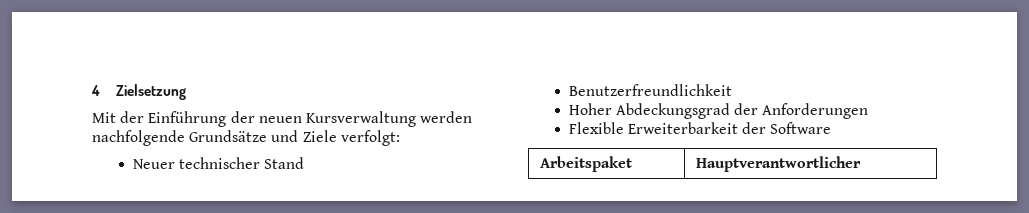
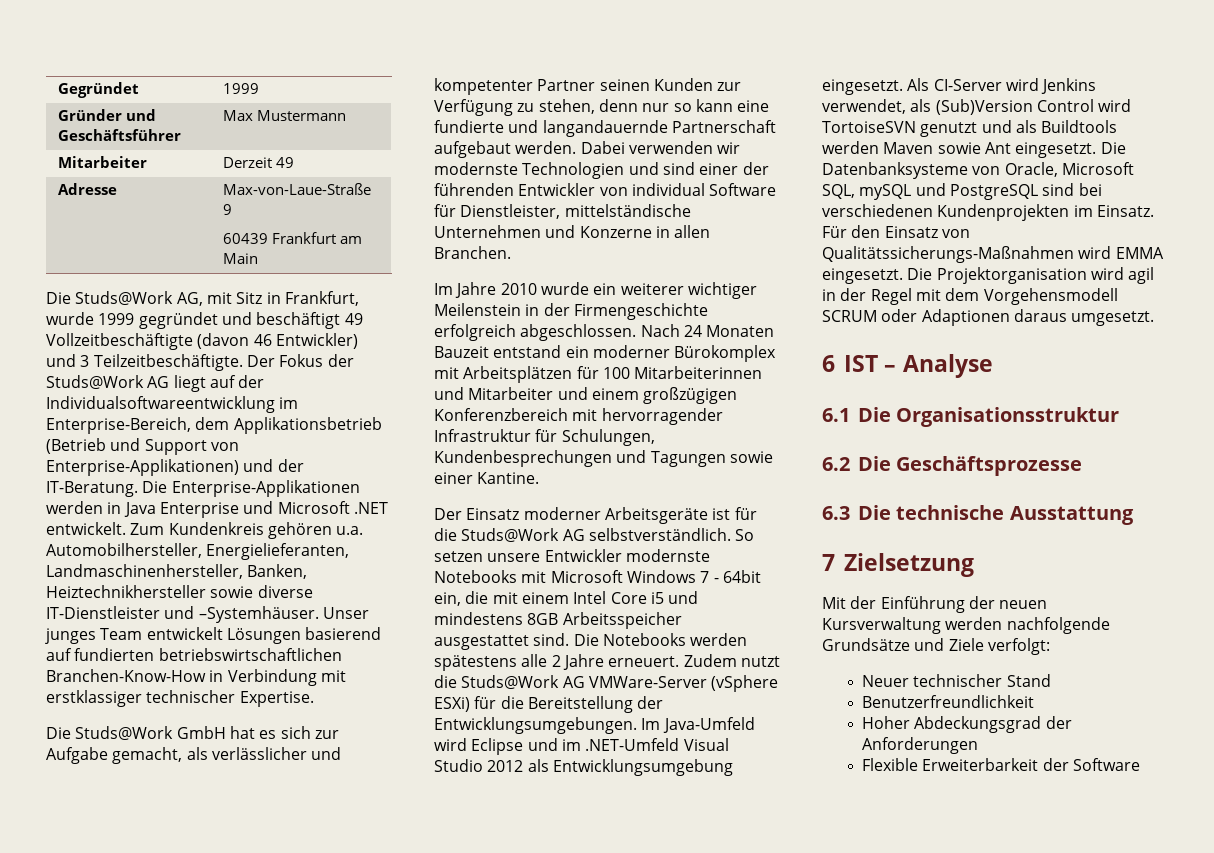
- 4 Zielsetzung
+ Gegründet | 1999
+ Gründer und Geschäftsführer | Max Mustermann
+ Mitarbeiter | Derzeit 49
+ Adresse | Max-von-Laue-Straße 9
+ 60439 Frankfurt am Main
+ Die Studs@Work AG, mit Sitz in Frankfurt, wurde 1999 gegründet und beschäftigt 49 Vollzeitbeschäftigte (davon 46 Entwickler) und 3 Teilzeitbeschäftigte. Der Fokus der Studs@Work AG liegt auf der Individualsoftwareentwicklung im Enterprise-Bereich, dem Applikationsbetrieb (Betrieb und Support von Enterprise-Applikationen) und der IT-Beratung. Die Enterprise-Applikationen werden in Java Enterprise und Microsoft .NET entwickelt. Zum Kundenkreis gehören u.a. Automobilhersteller, Energielieferanten, Landmaschinenhersteller, Banken, Heiztechnikhersteller sowie diverse IT-Dienstleister und –Systemhäuser. Unser junges Team entwickelt Lösungen basierend auf fundierten betriebswirtschaftlichen Branchen-Know-How in Verbindung mit erstklassiger technischer Expertise.
+ Die Studs@Work GmbH hat es sich zur Aufgabe gemacht, als verlässlicher und kompetenter Partner seinen Kunden zur Verfügung zu stehen, denn nur so kann eine fundierte und langandauernde Partnerschaft aufgebaut werden. Dabei verwenden wir modernste Technologien und sind einer der führenden Entwickler von individual Software für Dienstleister, mittelständische Unternehmen und Konzerne in allen Branchen.
+ Im Jahre 2010 wurde ein weiterer wichtiger Meilenstein in der Firmengeschichte erfolgreich abgeschlossen. Nach 24 Monaten Bauzeit entstand ein moderner Bürokomplex mit Arbeitsplätzen für 100 Mitarbeiterinnen und Mitarbeiter und einem großzügigen Konferenzbereich mit hervorragender Infrastruktur für Schulungen, Kundenbesprechungen und Tagungen sowie einer Kantine.
+ Der Einsatz moderner Arbeitsgeräte ist für die Studs@Work AG selbstverständlich. So setzen unsere Entwickler modernste Notebooks mit Microsoft Windows 7 - 64bit ein, die mit einem Intel Core i5 und mindestens 8GB Arbeitsspeicher ausgestattet sind. Die Notebooks werden spätestens alle 2 Jahre erneuert. Zudem nutzt die Studs@Work AG VMWare-Server (vSphere ESXi) für die Bereitstellung der Entwicklungsumgebungen. Im Java-Umfeld wird Eclipse und im .NET-Umfeld Visual Studio 2012 als Entwicklungsumgebung eingesetzt. Als CI-Server wird Jenkins verwendet, als (Sub)Version Control wird TortoiseSVN genutzt und als Buildtools werden Maven sowie Ant eingesetzt. Die Datenbanksysteme von Oracle, Microsoft SQL, mySQL und PostgreSQL sind bei verschiedenen Kundenprojekten im Einsatz. Für den Einsatz von Qualitätssicherungs-Maßnahmen wird EMMA eingesetzt. Die Projektorganisation wird agil in der Regel mit dem Vorgehensmodell SCRUM oder Adaptionen daraus umgesetzt.
+ 6 IST – Analyse
+ 6.1 Die Organisationsstruktur
+ 6.2 Die Geschäftsprozesse
+ 6.3 Die technische Ausstattung
+ 7 Zielsetzung
- Arbeitspaket | Hauptverantwortlicher

